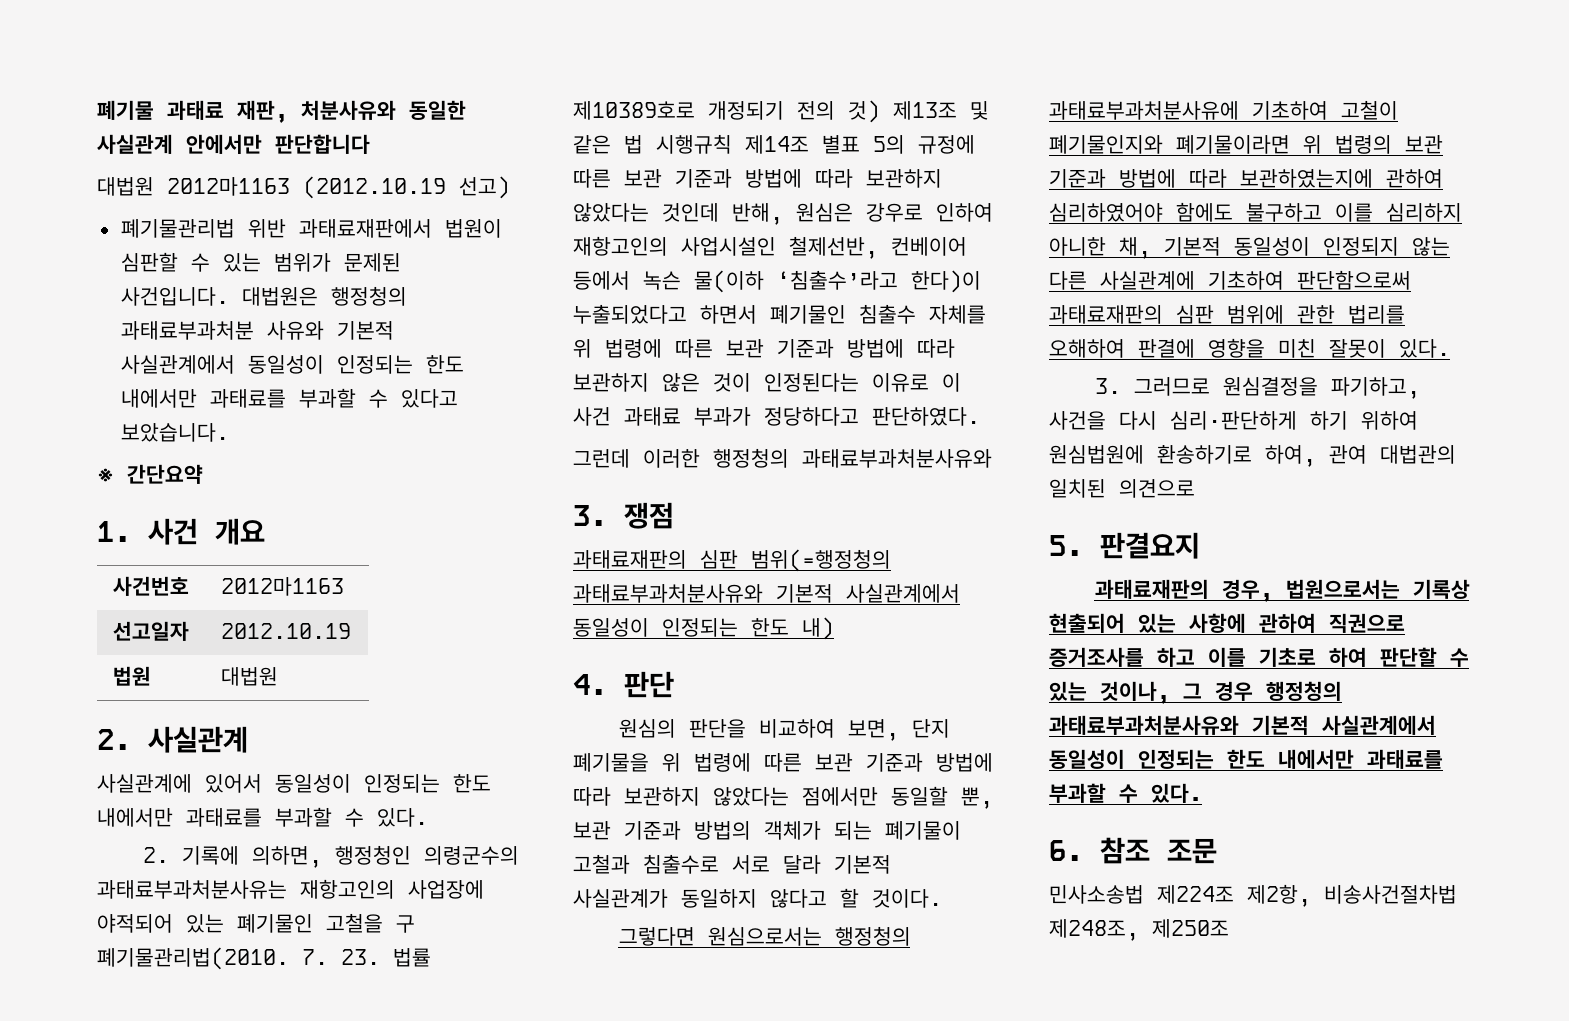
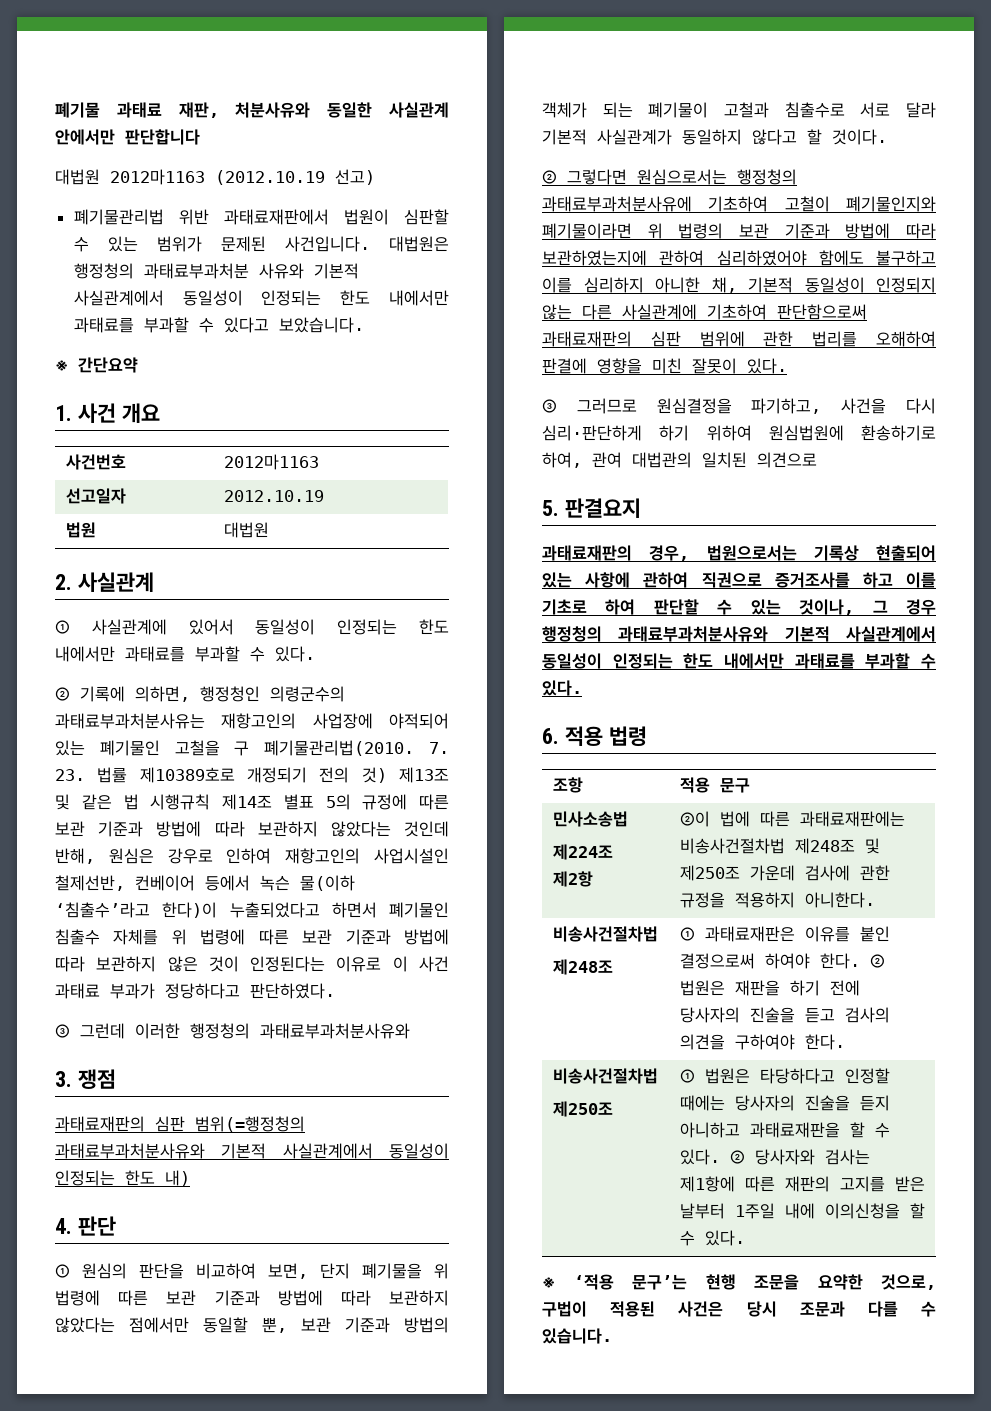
- 사실관계에 있어서 동일성이 인정되는 한도 내에서만 과태료를 부과할 수 있다.
+ ① 사실관계에 있어서 동일성이 인정되는 한도 내에서만 과태료를 부과할 수 있다.
- 2. 기록에 의하면, 행정청인 의령군수의 과태료부과처분사유는 재항고인의 사업장에 야적되어 있는 폐기물인 고철을 구 폐기물관리법(2010.
+ ② 기록에 의하면, 행정청인 의령군수의 과태료부과처분사유는 재항고인의 사업장에 야적되어 있는 폐기물인 고철을 구 폐기물관리법(2010.
- 그런데 이러한 행정청의 과태료부과처분사유와
+ ③ 그런데 이러한 행정청의 과태료부과처분사유와
- 원심의 판단을 비교하여 보면, 단지 폐기물을 위 법령에 따른 보관 기준과 방법에 따라 보관하지 않았다는 점에서만 동일할 뿐, 보관 기준과 방법의 객체가 되는 폐기물이 고철과 침출수로 서로 달라 기본적 사실관계가 동일하지 않다고 할 것이다.
+ ① 원심의 판단을 비교하여 보면, 단지 폐기물을 위 법령에 따른 보관 기준과 방법에 따라 보관하지 않았다는 점에서만 동일할 뿐, 보관 기준과 방법의 객체가 되는 폐기물이 고철과 침출수로 서로 달라 기본적 사실관계가 동일하지 않다고 할 것이다.
- 그렇다면 원심으로서는 행정청의 과태료부과처분사유에 기초하여 고철이 폐기물인지와 폐기물이라면 위 법령의 보관 기준과 방법에 따라 보관하였는지에 관하여 심리하였어야 함에도 불구하고 이를 심리하지 아니한 채, 기본적 동일성이 인정되지 않는 다른 사실관계에 기초하여 판단함으로써 과태료재판의 심판 범위에 관한 법리를 오해하여 판결에 영향을 미친 잘못이 있다.
+ ② 그렇다면 원심으로서는 행정청의 과태료부과처분사유에 기초하여 고철이 폐기물인지와 폐기물이라면 위 법령의 보관 기준과 방법에 따라 보관하였는지에 관하여 심리하였어야 함에도 불구하고 이를 심리하지 아니한 채, 기본적 동일성이 인정되지 않는 다른 사실관계에 기초하여 판단함으로써 과태료재판의 심판 범위에 관한 법리를 오해하여 판결에 영향을 미친 잘못이 있다.
- 3. 그러므로 원심결정을 파기하고, 사건을 다시 심리·판단하게 하기 위하여 원심법원에 환송하기로 하여, 관여 대법관의 일치된 의견으로
+ ③ 그러므로 원심결정을 파기하고, 사건을 다시 심리·판단하게 하기 위하여 원심법원에 환송하기로 하여, 관여 대법관의 일치된 의견으로
- 6. 참조 조문
- 민사소송법 제224조 제2항, 비송사건절차법 제248조, 제250조
+ 6. 적용 법령
+ 조항 | 적용 문구
+ 민사소송법
+ 제224조 제2항 | ②이 법에 따른 과태료재판에는 비송사건절차법 제248조 및 제250조 가운데 검사에 관한 규정을 적용하지 아니한다.
+ 비송사건절차법
+ 제248조 | ① 과태료재판은 이유를 붙인 결정으로써 하여야 한다. ② 법원은 재판을 하기 전에 당사자의 진술을 듣고 검사의 의견을 구하여야 한다.
+ 비송사건절차법
+ 제250조 | ① 법원은 타당하다고 인정할 때에는 당사자의 진술을 듣지 아니하고 과태료재판을 할 수 있다. ② 당사자와 검사는 제1항에 따른 재판의 고지를 받은 날부터 1주일 내에 이의신청을 할 수 있다.
+ ※ ‘적용 문구’는 현행 조문을 요약한 것으로, 구법이 적용된 사건은 당시 조문과 다를 수 있습니다.

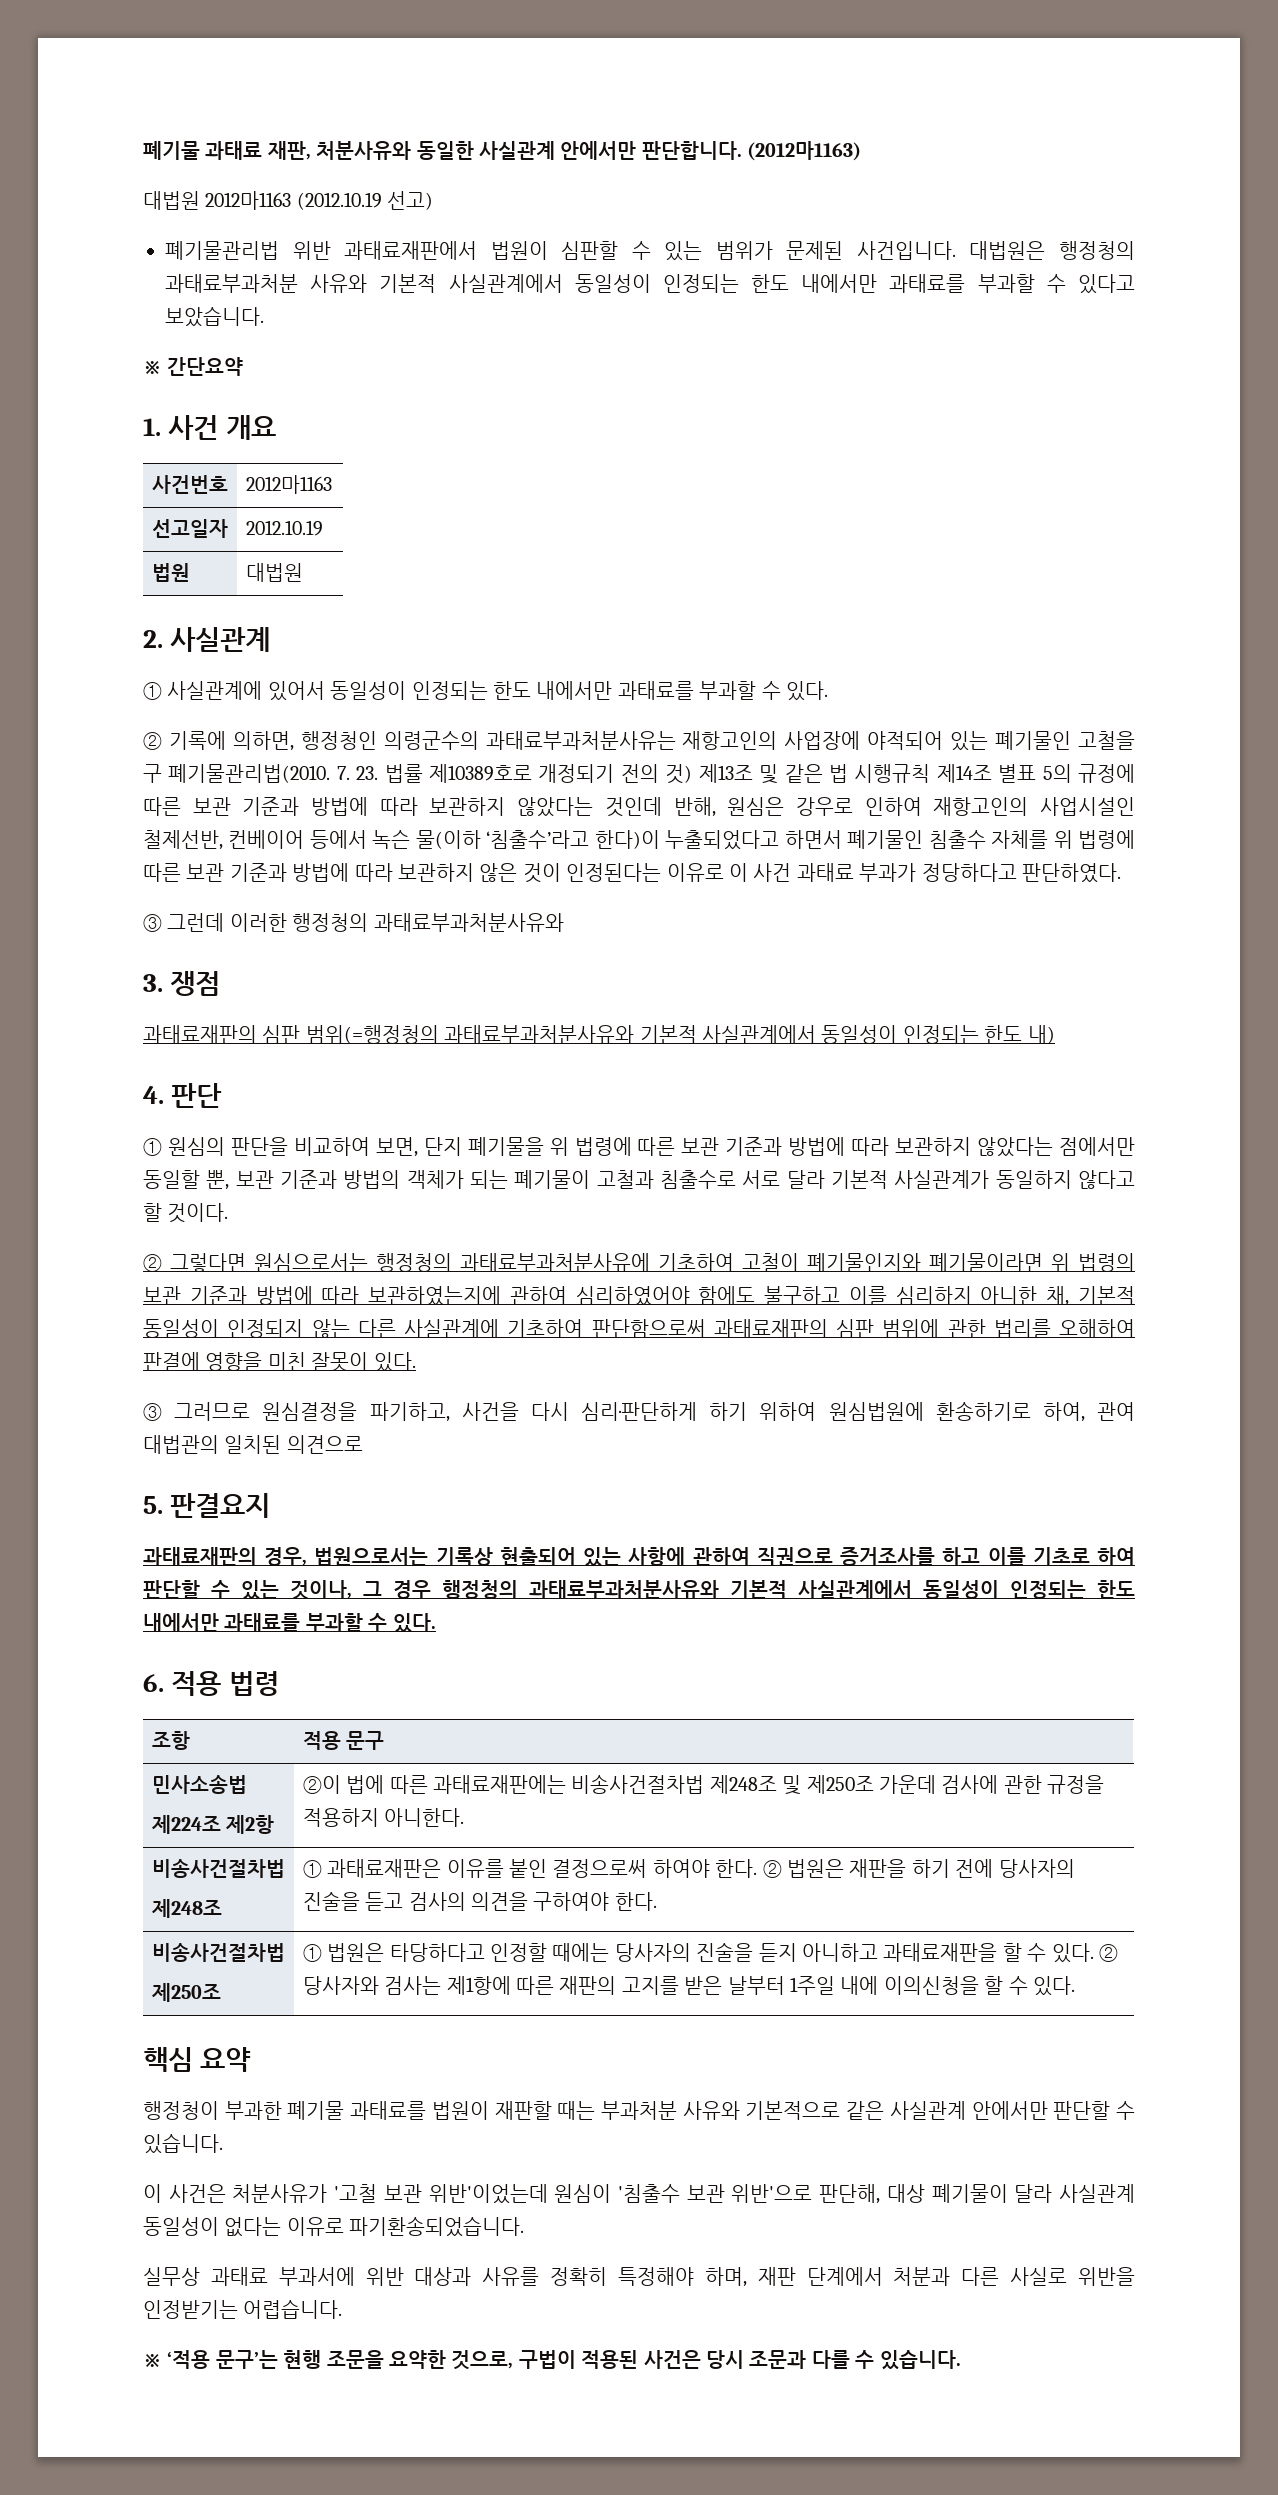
- 폐기물 과태료 재판, 처분사유와 동일한 사실관계 안에서만 판단합니다
+ 폐기물 과태료 재판, 처분사유와 동일한 사실관계 안에서만 판단합니다. (2012마1163)
+ 핵심 요약
+ 행정청이 부과한 폐기물 과태료를 법원이 재판할 때는 부과처분 사유와 기본적으로 같은 사실관계 안에서만 판단할 수 있습니다.
+ 이 사건은 처분사유가 '고철 보관 위반'이었는데 원심이 '침출수 보관 위반'으로 판단해, 대상 폐기물이 달라 사실관계 동일성이 없다는 이유로 파기환송되었습니다.
+ 실무상 과태료 부과서에 위반 대상과 사유를 정확히 특정해야 하며, 재판 단계에서 처분과 다른 사실로 위반을 인정받기는 어렵습니다.

